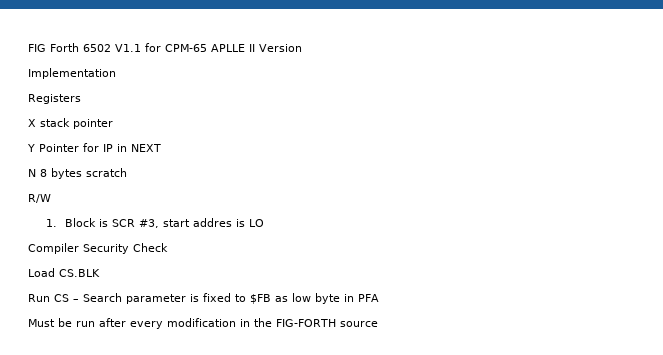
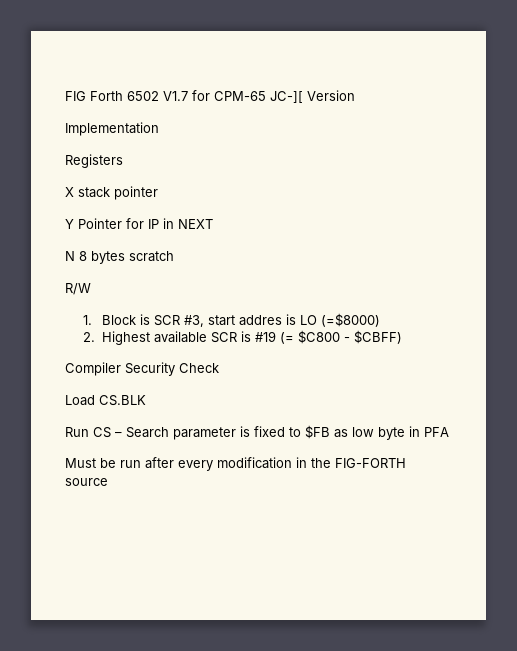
- FIG Forth 6502 V1.1 for CPM-65 APLLE II Version
+ FIG Forth 6502 V1.7 for CPM-65 JC-][ Version
- 1. Block is SCR #3, start addres is LO
+ 1. Block is SCR #3, start addres is LO (=$8000)
+ 2. Highest available SCR is #19 (= $C800 - $CBFF)

